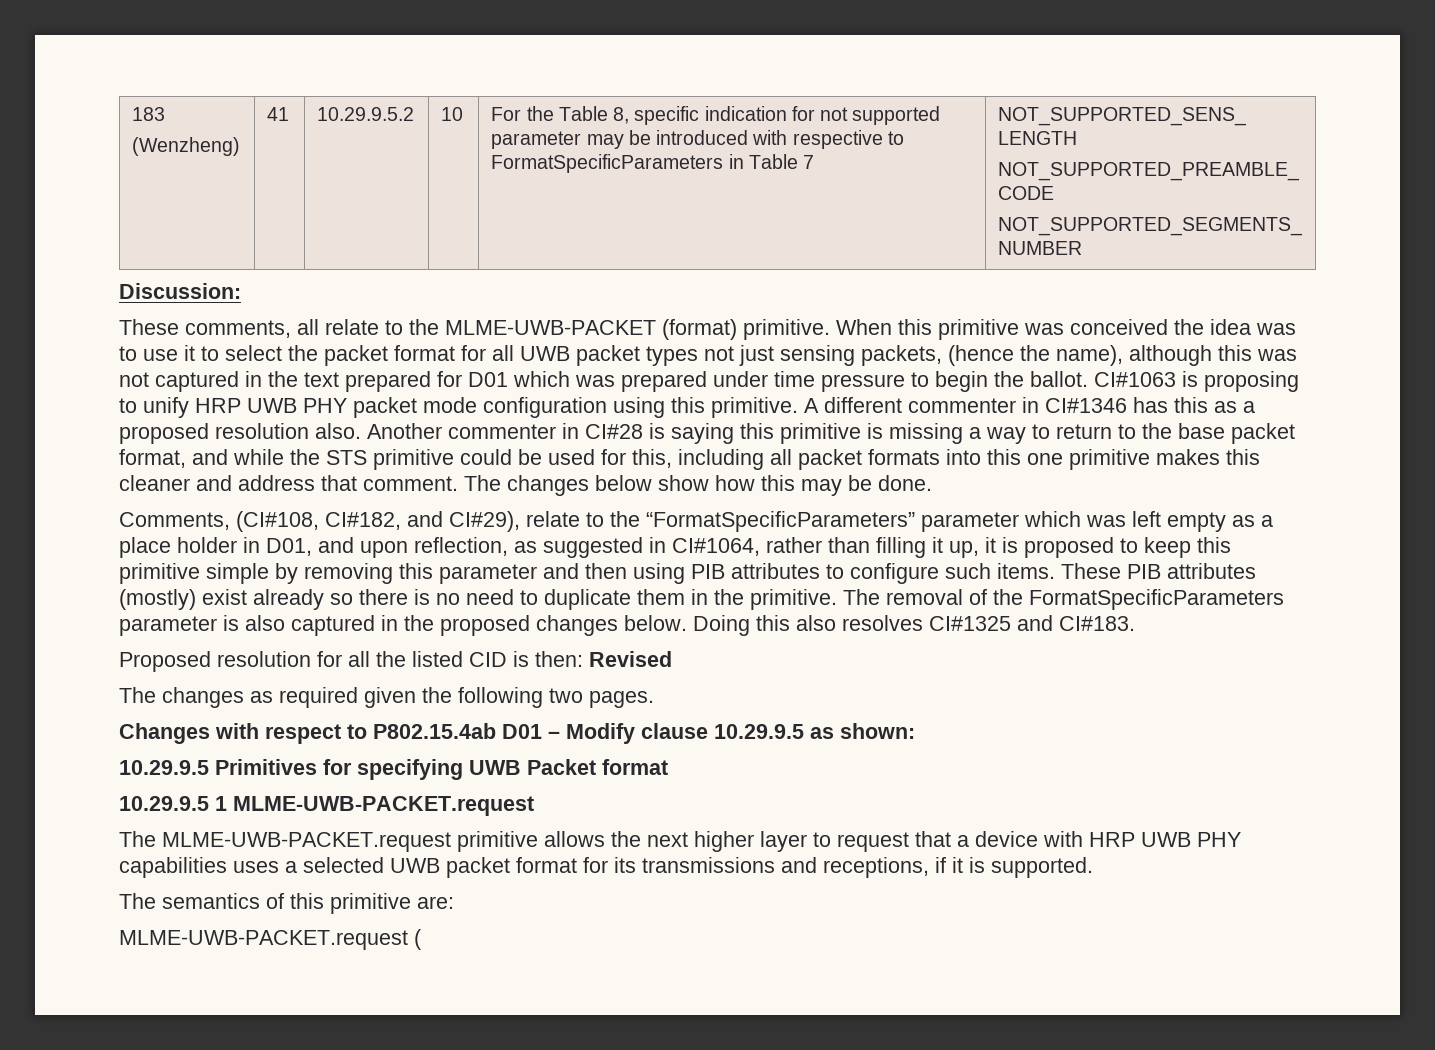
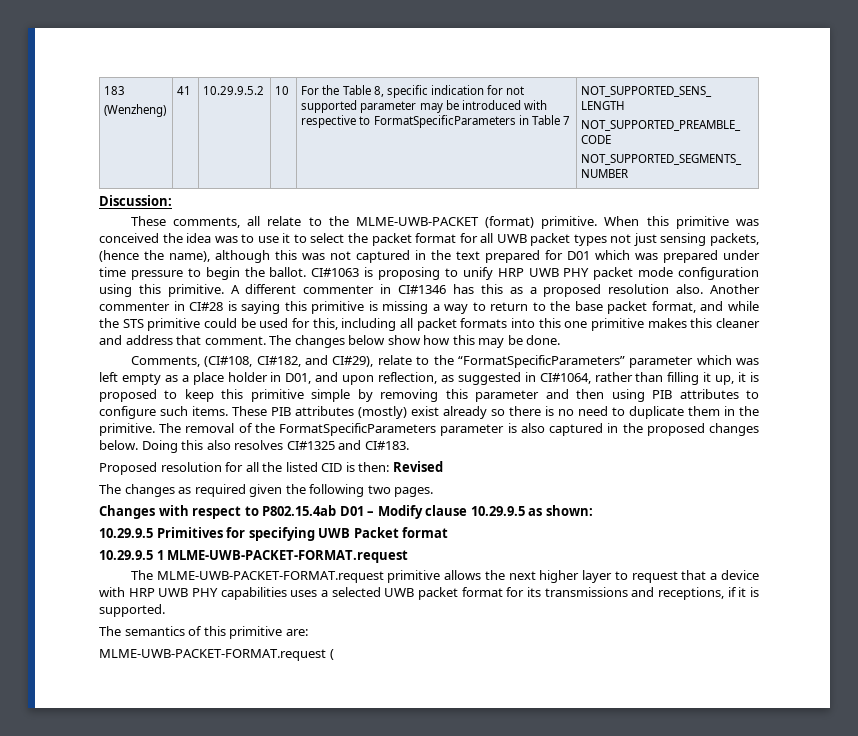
- 10.29.9.5 1 MLME-UWB-PACKET.request
- The MLME-UWB-PACKET.request primitive allows the next higher layer to request that a device with HRP UWB PHY capabilities uses a selected UWB packet format for its transmissions and receptions, if it is supported.
+ 10.29.9.5 1 MLME-UWB-PACKET-FORMAT.request
+ The MLME-UWB-PACKET-FORMAT.request primitive allows the next higher layer to request that a device with HRP UWB PHY capabilities uses a selected UWB packet format for its transmissions and receptions, if it is supported.
- MLME-UWB-PACKET.request (
+ MLME-UWB-PACKET-FORMAT.request (

